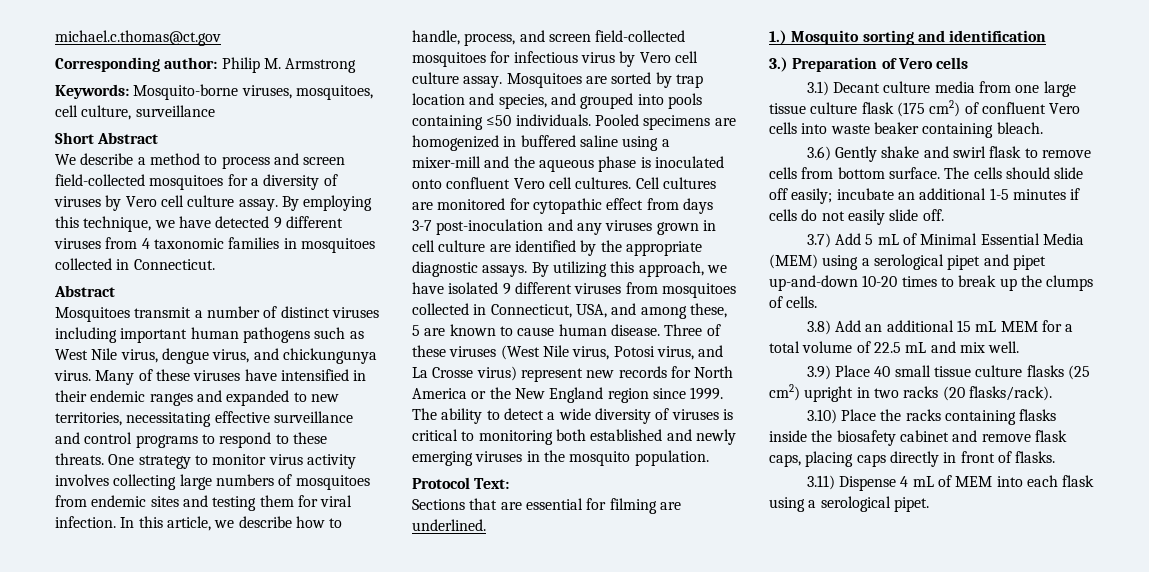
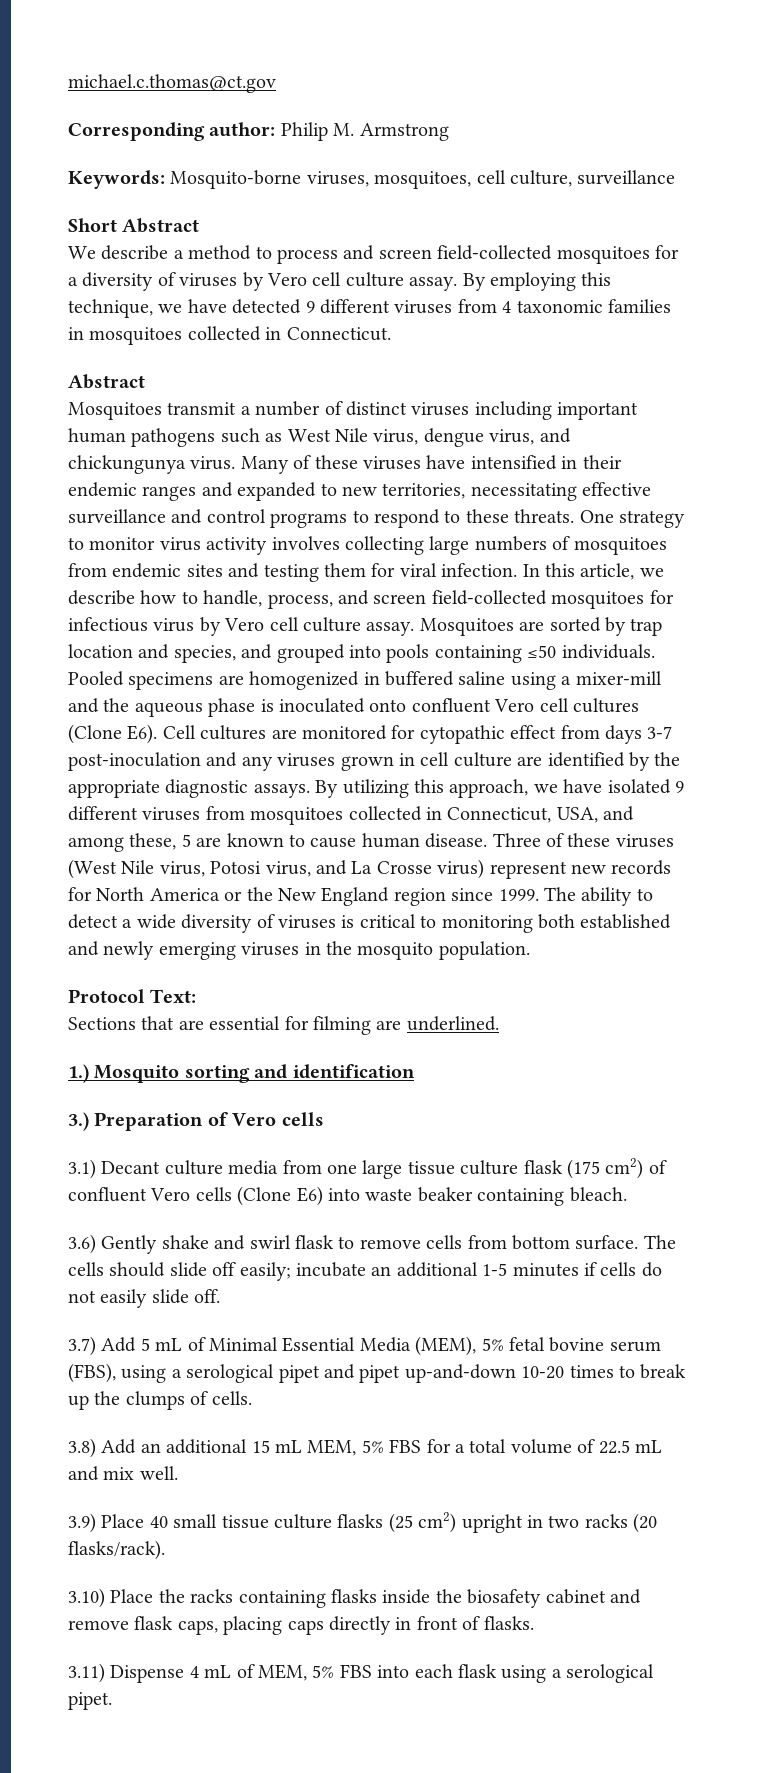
- Pooled specimens are homogenized in buffered saline using a mixer-mill and the aqueous phase is inoculated onto confluent Vero cell cultures. Cell cultures are monitored for cytopathic effect from days 3-7 post-inoculation and any viruses grown in cell culture are identified by the appropriate diagnostic assays.
+ Pooled specimens are homogenized in buffered saline using a mixer-mill and the aqueous phase is inoculated onto confluent Vero cell cultures (Clone E6). Cell cultures are monitored for cytopathic effect from days 3-7 post-inoculation and any viruses grown in cell culture are identified by the appropriate diagnostic assays.
- 3.1) Decant culture media from one large tissue culture flask (175 cm2) of confluent Vero cells into waste beaker containing bleach.
+ 3.1) Decant culture media from one large tissue culture flask (175 cm2) of confluent Vero cells (Clone E6) into waste beaker containing bleach.
- 3.7) Add 5 mL of Minimal Essential Media (MEM) using a serological pipet and pipet up-and-down 10-20 times to break up the clumps of cells.
+ 3.7) Add 5 mL of Minimal Essential Media (MEM), 5% fetal bovine serum (FBS), using a serological pipet and pipet up-and-down 10-20 times to break up the clumps of cells.
- 3.8) Add an additional 15 mL MEM for a total volume of 22.5 mL and mix well.
+ 3.8) Add an additional 15 mL MEM, 5% FBS for a total volume of 22.5 mL and mix well.
- 3.11) Dispense 4 mL of MEM into each flask using a serological pipet.
+ 3.11) Dispense 4 mL of MEM, 5% FBS into each flask using a serological pipet.

